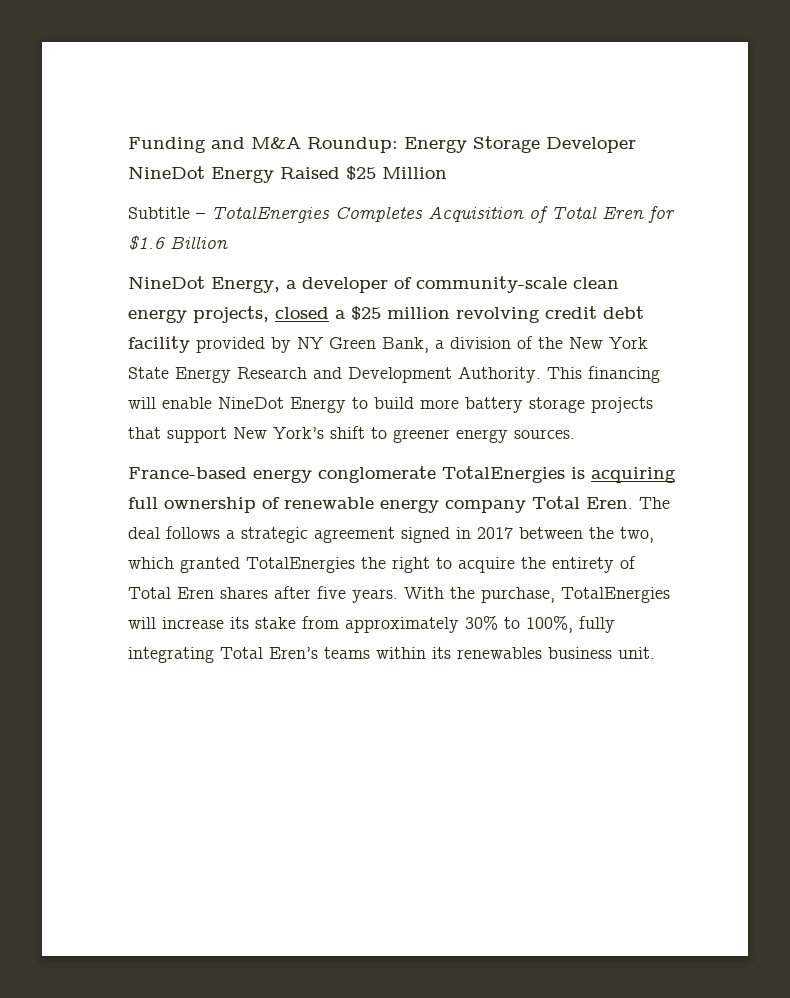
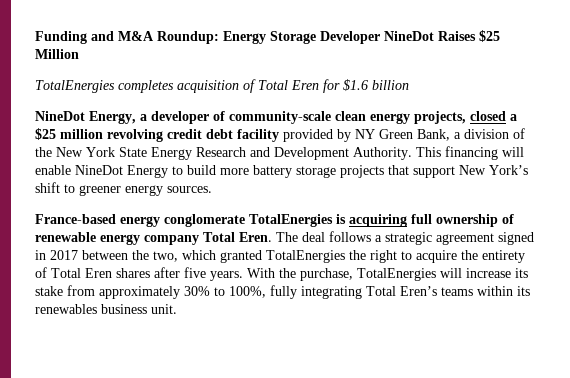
- Funding and M&A Roundup: Energy Storage Developer NineDot Energy Raised $25 Million
+ Funding and M&A Roundup: Energy Storage Developer NineDot Raises $25 Million
- Subtitle – TotalEnergies Completes Acquisition of Total Eren for $1.6 Billion
+ TotalEnergies completes acquisition of Total Eren for $1.6 billion

